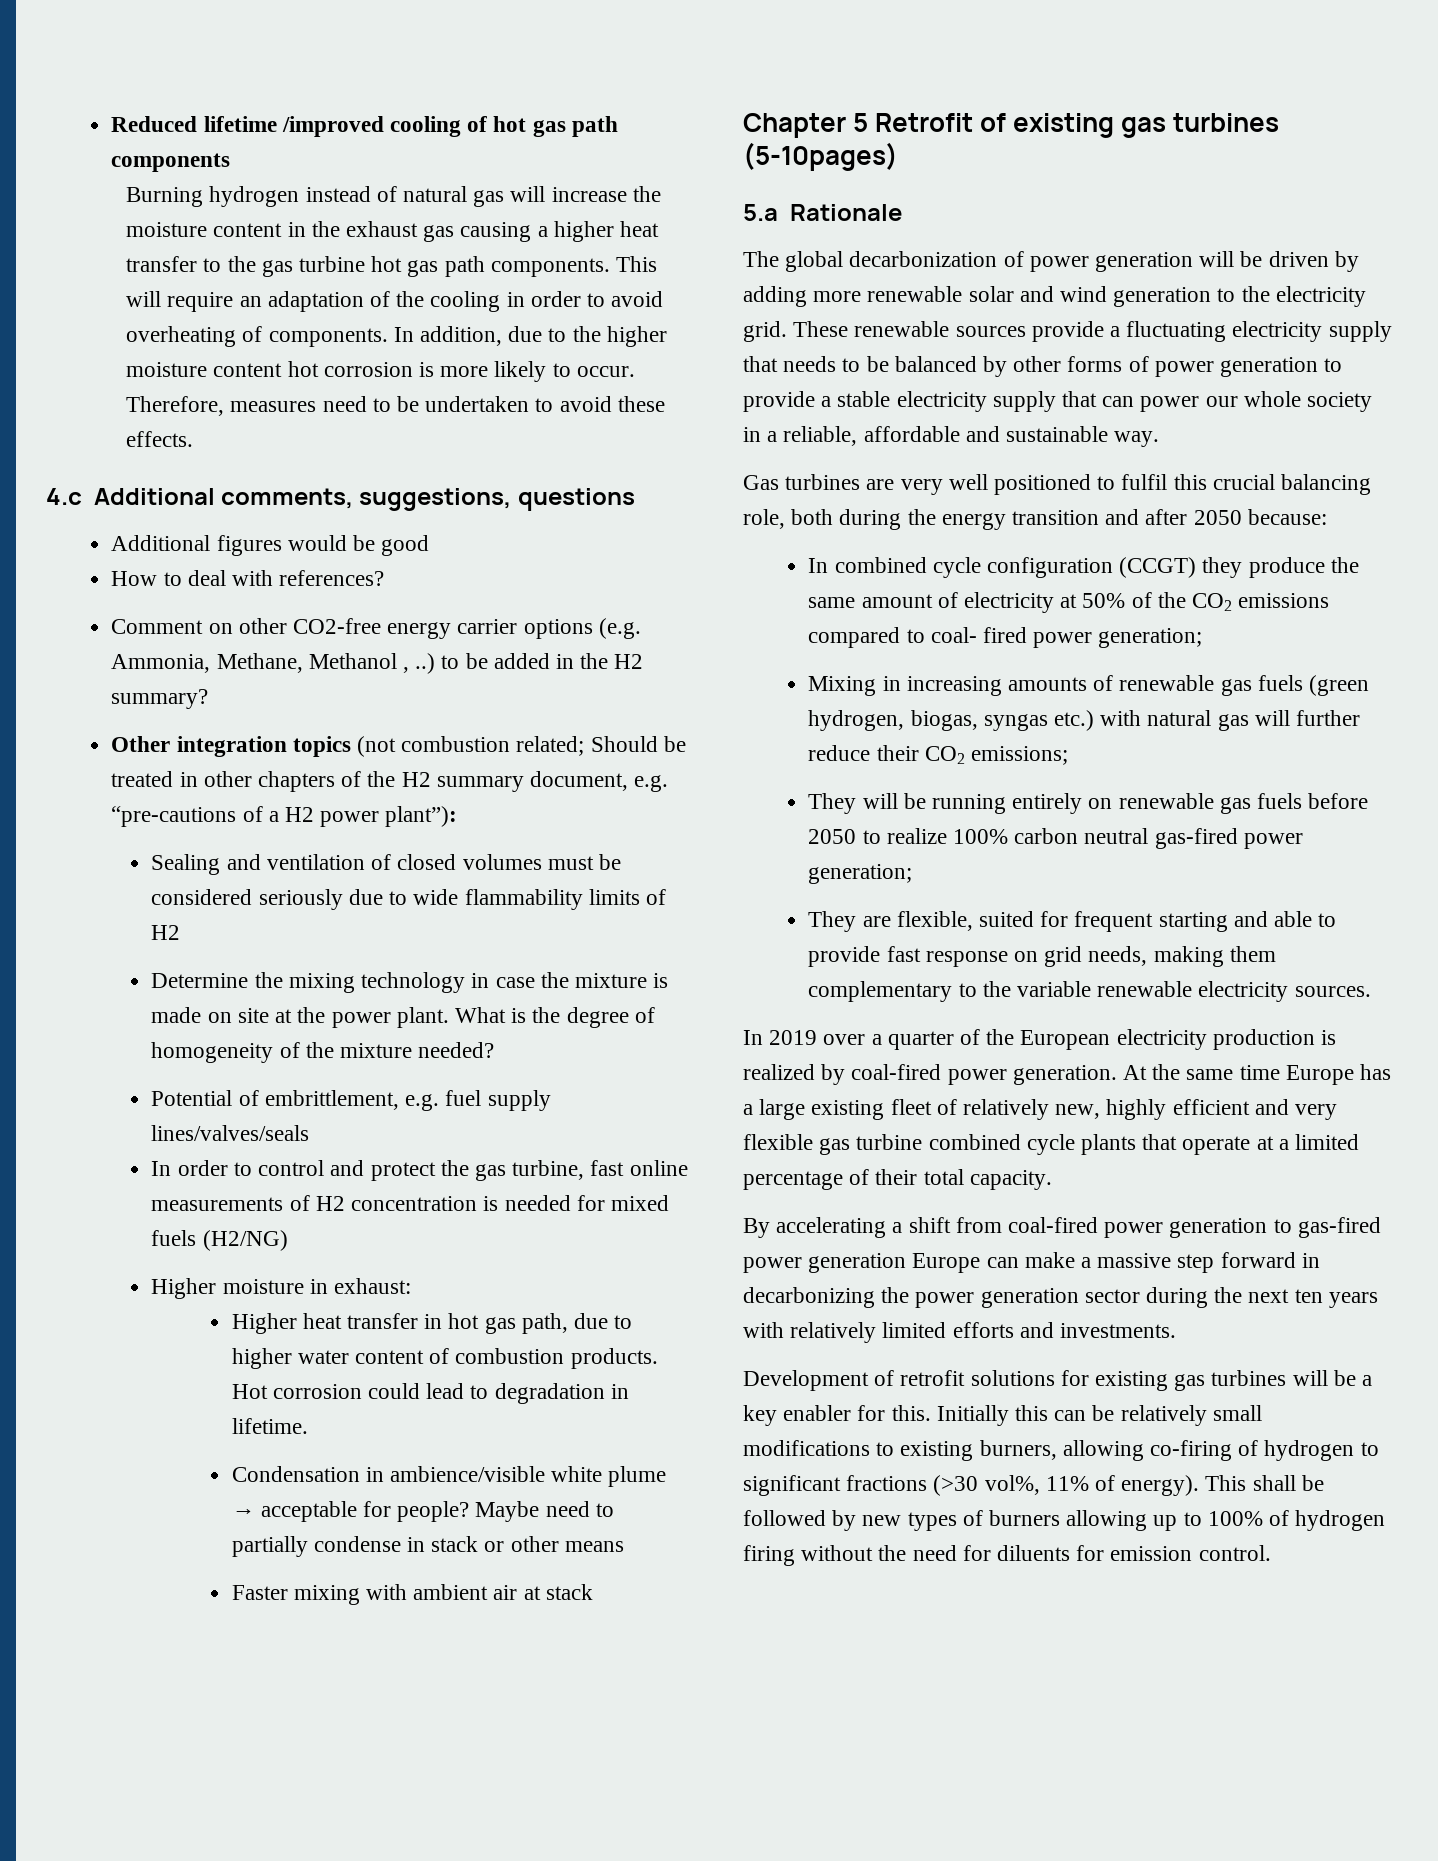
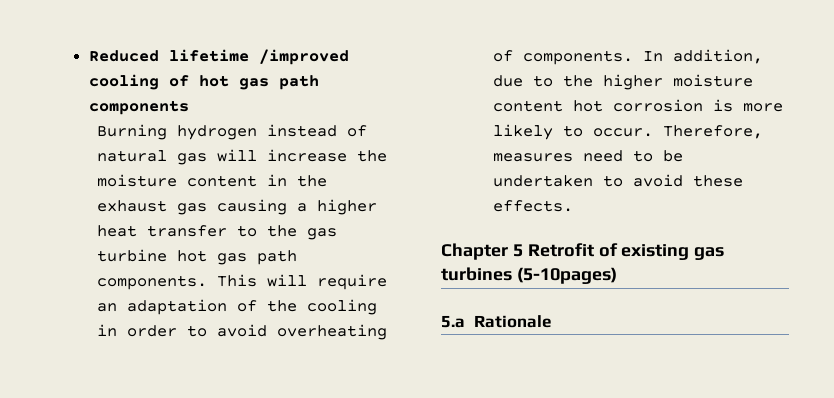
- 4.c Additional comments, suggestions, questions
- Additional figures would be good
- How to deal with references?
- Comment on other CO2-free energy carrier options (e.g. Ammonia, Methane, Methanol , ..) to be added in the H2 summary?
- Other integration topics (not combustion related; Should be treated in other chapters of the H2 summary document, e.g. “pre-cautions of a H2 power plant”):
- Sealing and ventilation of closed volumes must be considered seriously due to wide flammability limits of H2
- Determine the mixing technology in case the mixture is made on site at the power plant. What is the degree of homogeneity of the mixture needed?
- Potential of embrittlement, e.g. fuel supply lines/valves/seals
- In order to control and protect the gas turbine, fast online measurements of H2 concentration is needed for mixed fuels (H2/NG)
- Higher moisture in exhaust:
- Higher heat transfer in hot gas path, due to higher water content of combustion products. Hot corrosion could lead to degradation in lifetime.
- Condensation in ambience/visible white plume → acceptable for people? Maybe need to partially condense in stack or other means
- Faster mixing with ambient air at stack
- The global decarbonization of power generation will be driven by adding more renewable solar and wind generation to the electricity grid. These renewable sources provide a fluctuating electricity supply that needs to be balanced by other forms of power generation to provide a stable electricity supply that can power our whole society in a reliable, affordable and sustainable way.
- Gas turbines are very well positioned to fulfil this crucial balancing role, both during the energy transition and after 2050 because:
- In combined cycle configuration (CCGT) they produce the same amount of electricity at 50% of the CO2 emissions compared to coal- fired power generation;
- Mixing in increasing amounts of renewable gas fuels (green hydrogen, biogas, syngas etc.) with natural gas will further reduce their CO2 emissions;
- They will be running entirely on renewable gas fuels before 2050 to realize 100% carbon neutral gas-fired power generation;
- They are flexible, suited for frequent starting and able to provide fast response on grid needs, making them complementary to the variable renewable electricity sources.
- In 2019 over a quarter of the European electricity production is realized by coal-fired power generation. At the same time Europe has a large existing fleet of relatively new, highly efficient and very flexible gas turbine combined cycle plants that operate at a limited percentage of their total capacity.
- By accelerating a shift from coal-fired power generation to gas-fired power generation Europe can make a massive step forward in decarbonizing the power generation sector during the next ten years with relatively limited efforts and investments.
- Development of retrofit solutions for existing gas turbines will be a key enabler for this. Initially this can be relatively small modifications to existing burners, allowing co-firing of hydrogen to significant fractions (>30 vol%, 11% of energy). This shall be followed by new types of burners allowing up to 100% of hydrogen firing without the need for diluents for emission control.

